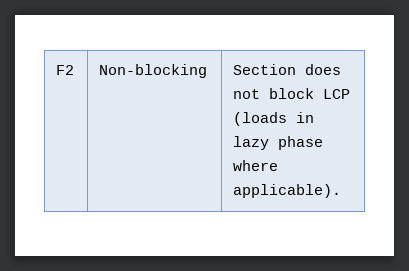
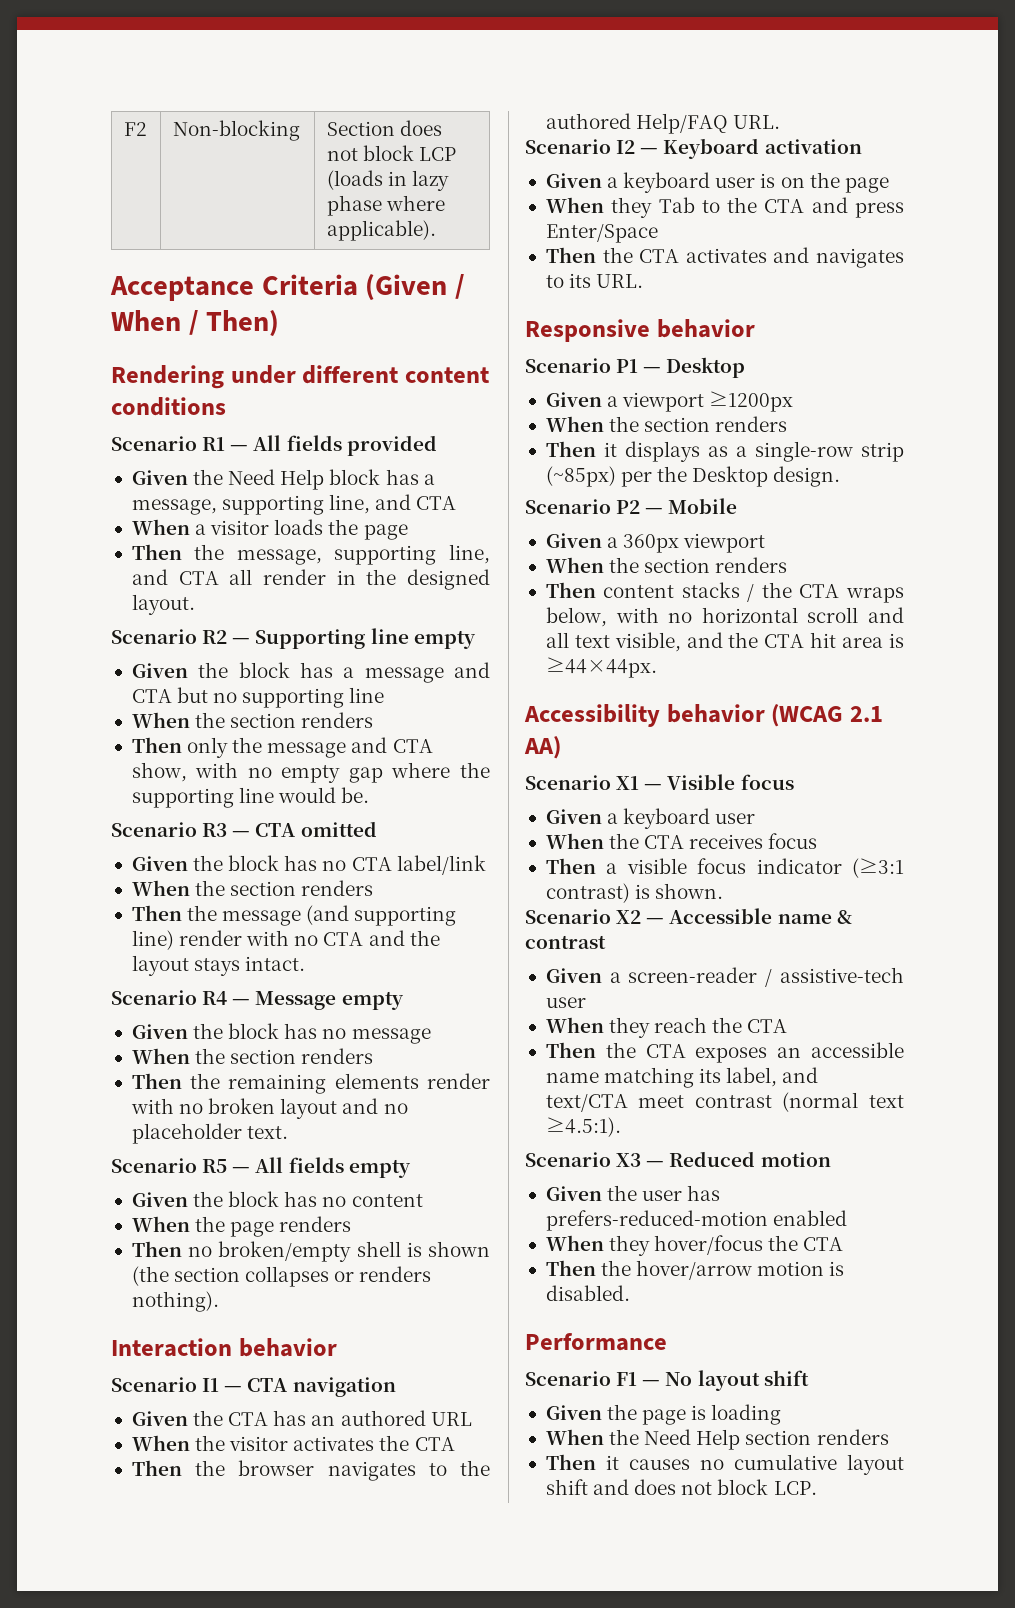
+ Acceptance Criteria (Given / When / Then)
+ Rendering under different content conditions
+ Scenario R1 — All fields provided
+ Given the Need Help block has a message, supporting line, and CTA
+ When a visitor loads the page
+ Then the message, supporting line, and CTA all render in the designed layout.
+ Scenario R2 — Supporting line empty
+ Given the block has a message and CTA but no supporting line
+ When the section renders
+ Then only the message and CTA show, with no empty gap where the supporting line would be.
+ Scenario R3 — CTA omitted
+ Given the block has no CTA label/link
+ When the section renders
+ Then the message (and supporting line) render with no CTA and the layout stays intact.
+ Scenario R4 — Message empty
+ Given the block has no message
+ When the section renders
+ Then the remaining elements render with no broken layout and no placeholder text.
+ Scenario R5 — All fields empty
+ Given the block has no content
+ When the page renders
+ Then no broken/empty shell is shown (the section collapses or renders nothing).
+ Interaction behavior
+ Scenario I1 — CTA navigation
+ Given the CTA has an authored URL
+ When the visitor activates the CTA
+ Then the browser navigates to the authored Help/FAQ URL.
+ Scenario I2 — Keyboard activation
+ Given a keyboard user is on the page
+ When they Tab to the CTA and press Enter/Space
+ Then the CTA activates and navigates to its URL.
+ Responsive behavior
+ Scenario P1 — Desktop
+ Given a viewport ≥1200px
+ When the section renders
+ Then it displays as a single-row strip (~85px) per the Desktop design.
+ Scenario P2 — Mobile
+ Given a 360px viewport
+ When the section renders
+ Then content stacks / the CTA wraps below, with no horizontal scroll and all text visible, and the CTA hit area is ≥44×44px.
+ Accessibility behavior (WCAG 2.1 AA)
+ Scenario X1 — Visible focus
+ Given a keyboard user
+ When the CTA receives focus
+ Then a visible focus indicator (≥3:1 contrast) is shown.
+ Scenario X2 — Accessible name & contrast
+ Given a screen-reader / assistive-tech user
+ When they reach the CTA
+ Then the CTA exposes an accessible name matching its label, and text/CTA meet contrast (normal text ≥4.5:1).
+ Scenario X3 — Reduced motion
+ Given the user has prefers-reduced-motion enabled
+ When they hover/focus the CTA
+ Then the hover/arrow motion is disabled.
+ Performance
+ Scenario F1 — No layout shift
+ Given the page is loading
+ When the Need Help section renders
+ Then it causes no cumulative layout shift and does not block LCP.

